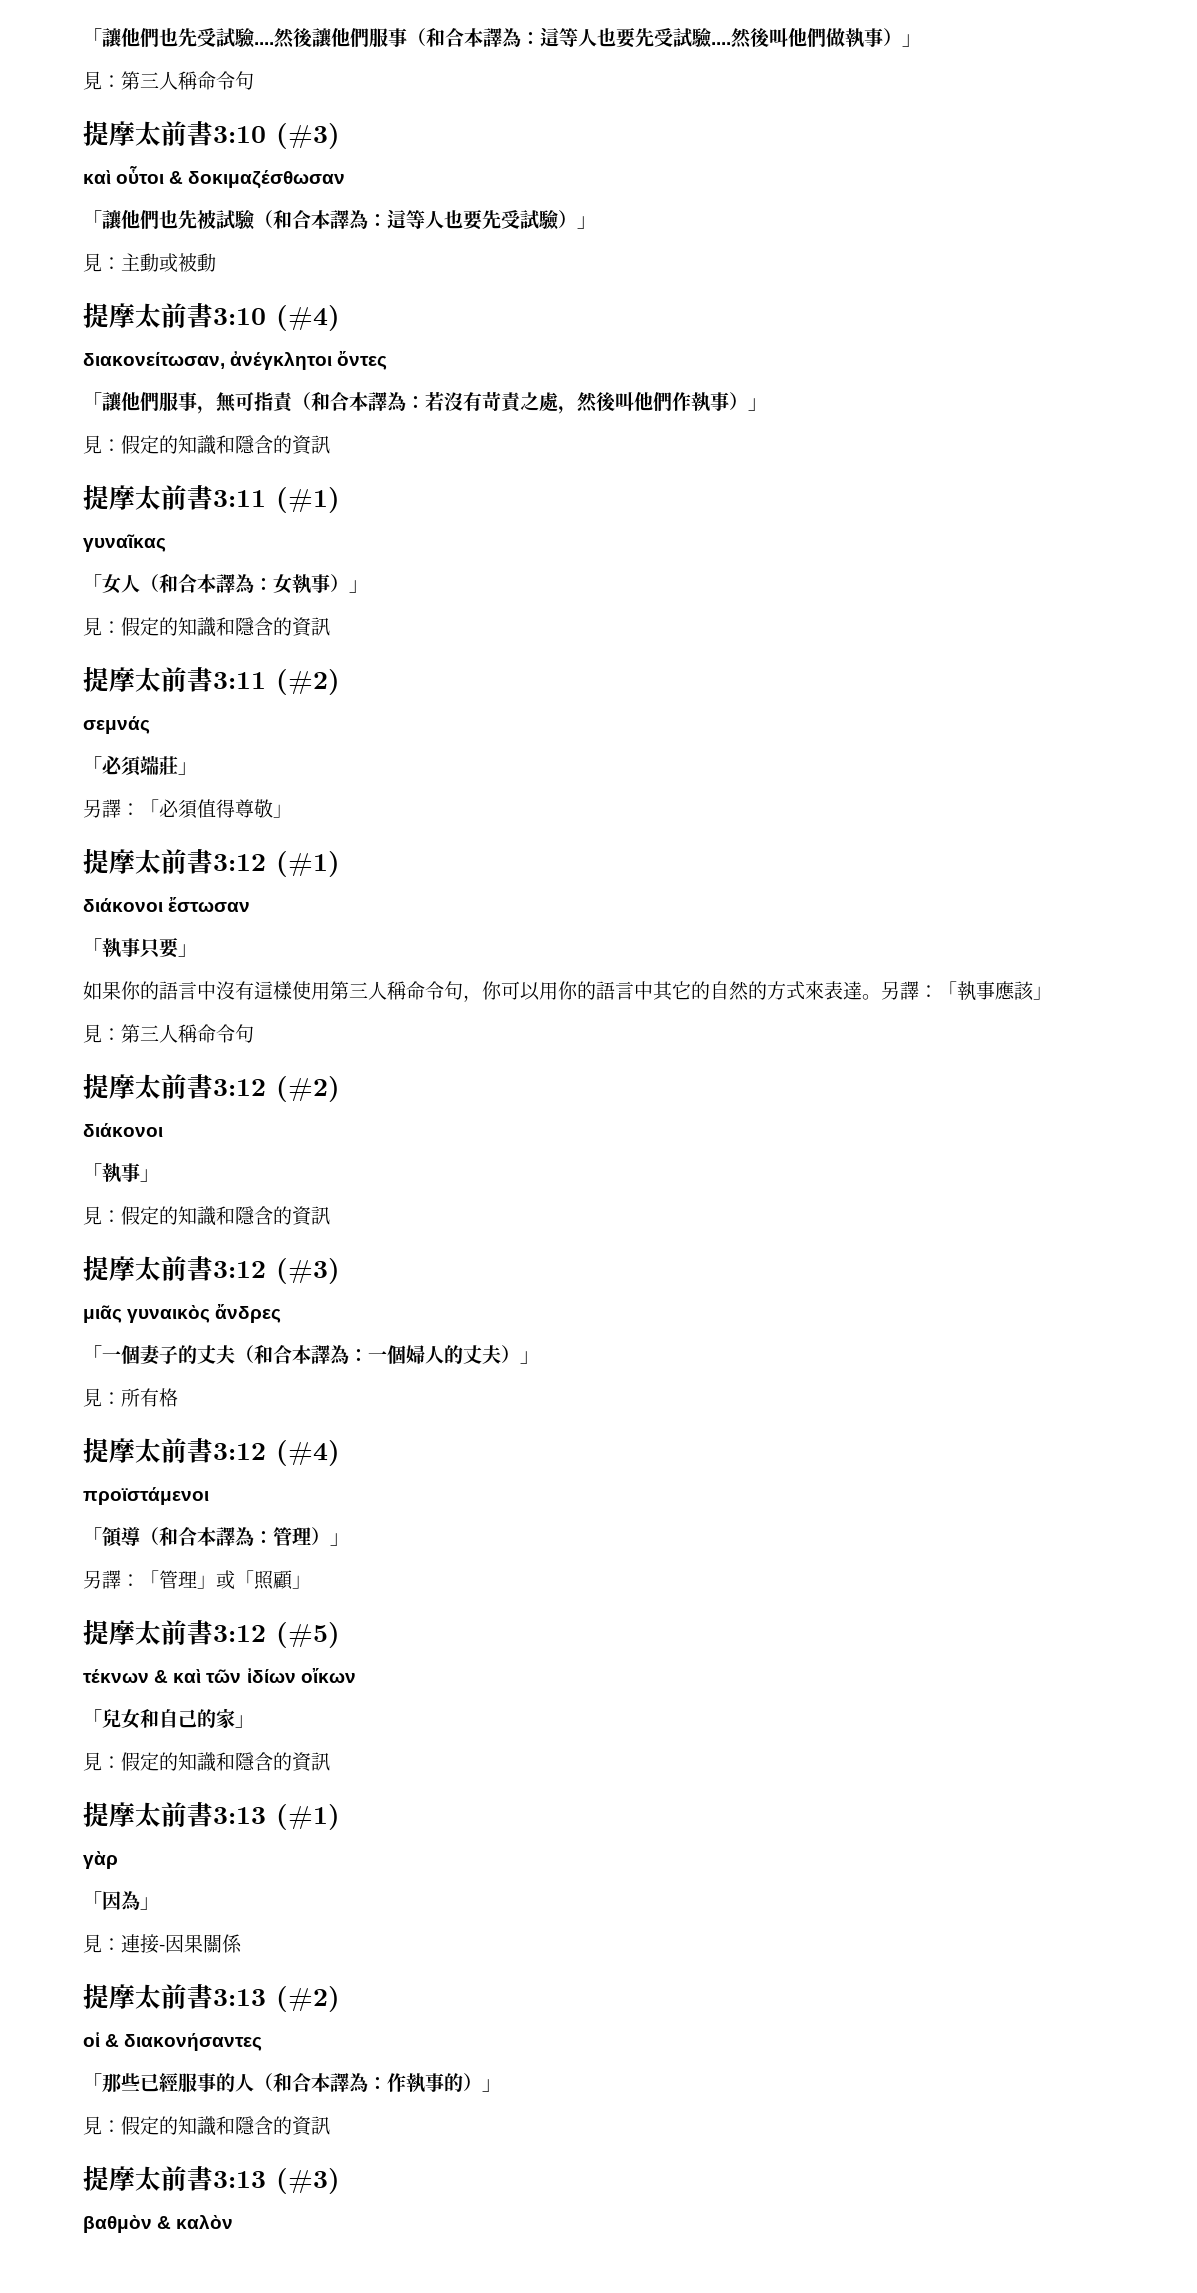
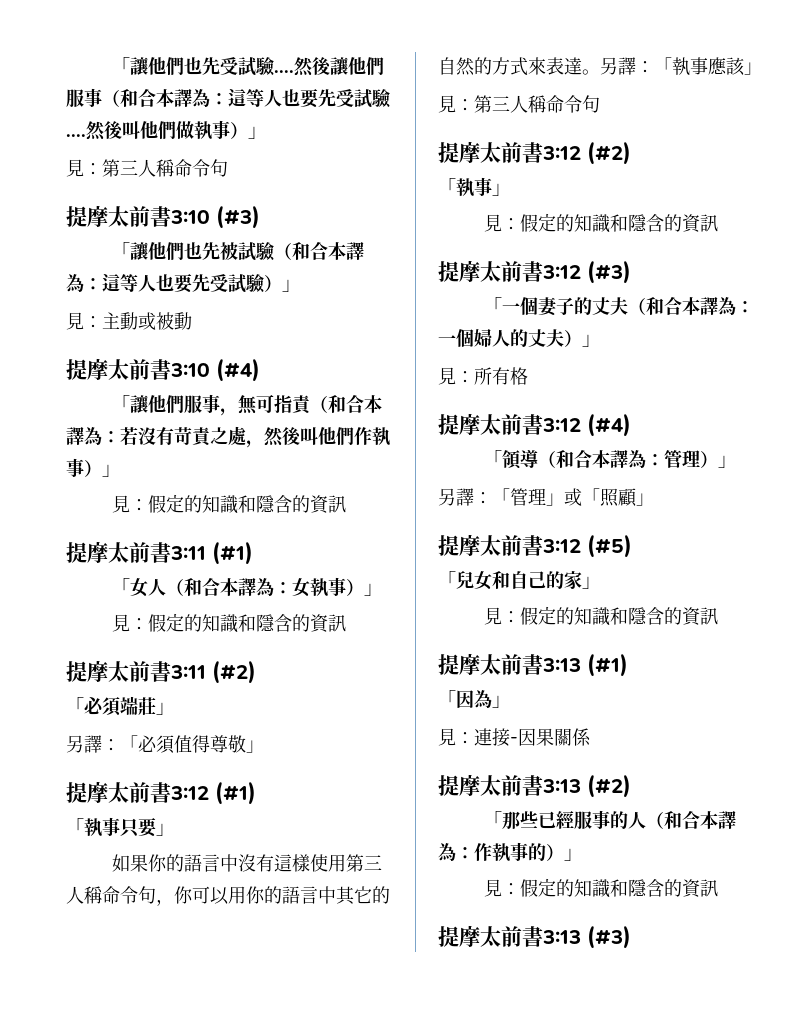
- καὶ οὗτοι & δοκιμαζέσθωσαν
- διακονείτωσαν, ἀνέγκλητοι ὄντες
- γυναῖκας
- σεμνάς
- διάκονοι ἔστωσαν
  提摩太前書3:12 (#2)
- διάκονοι
- μιᾶς γυναικὸς ἄνδρες
- προϊστάμενοι
- τέκνων & καὶ τῶν ἰδίων οἴκων
- γὰρ
- οἱ & διακονήσαντες
- βαθμὸν & καλὸν

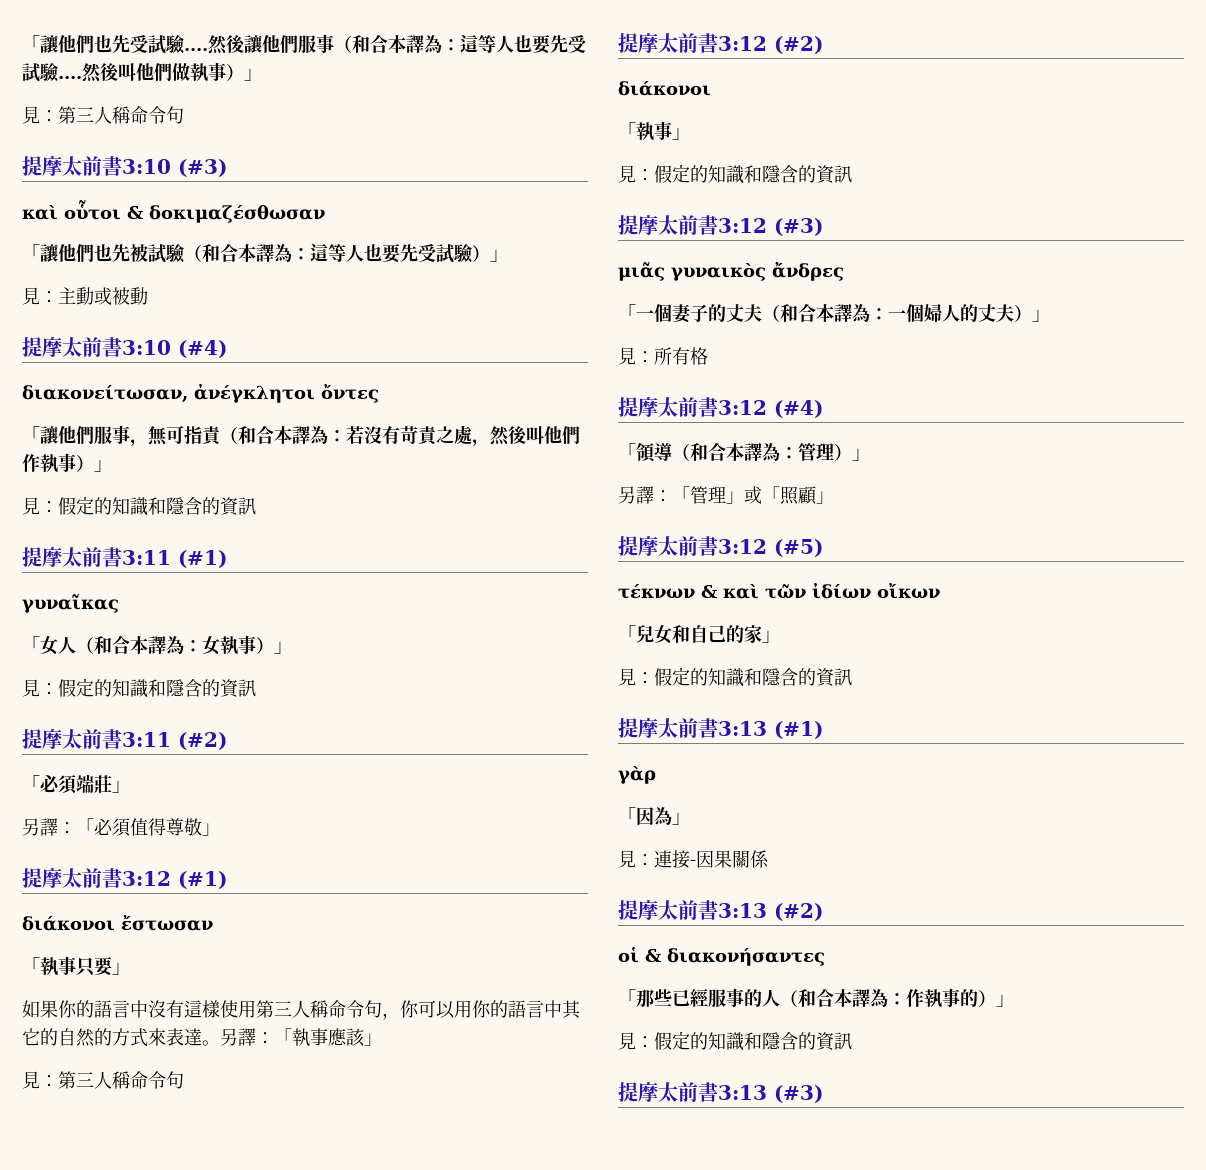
+ καὶ οὗτοι & δοκιμαζέσθωσαν
+ διακονείτωσαν, ἀνέγκλητοι ὄντες
+ γυναῖκας
+ διάκονοι ἔστωσαν
  提摩太前書3:12 (#2)
+ διάκονοι
+ μιᾶς γυναικὸς ἄνδρες
+ τέκνων & καὶ τῶν ἰδίων οἴκων
+ γὰρ
+ οἱ & διακονήσαντες

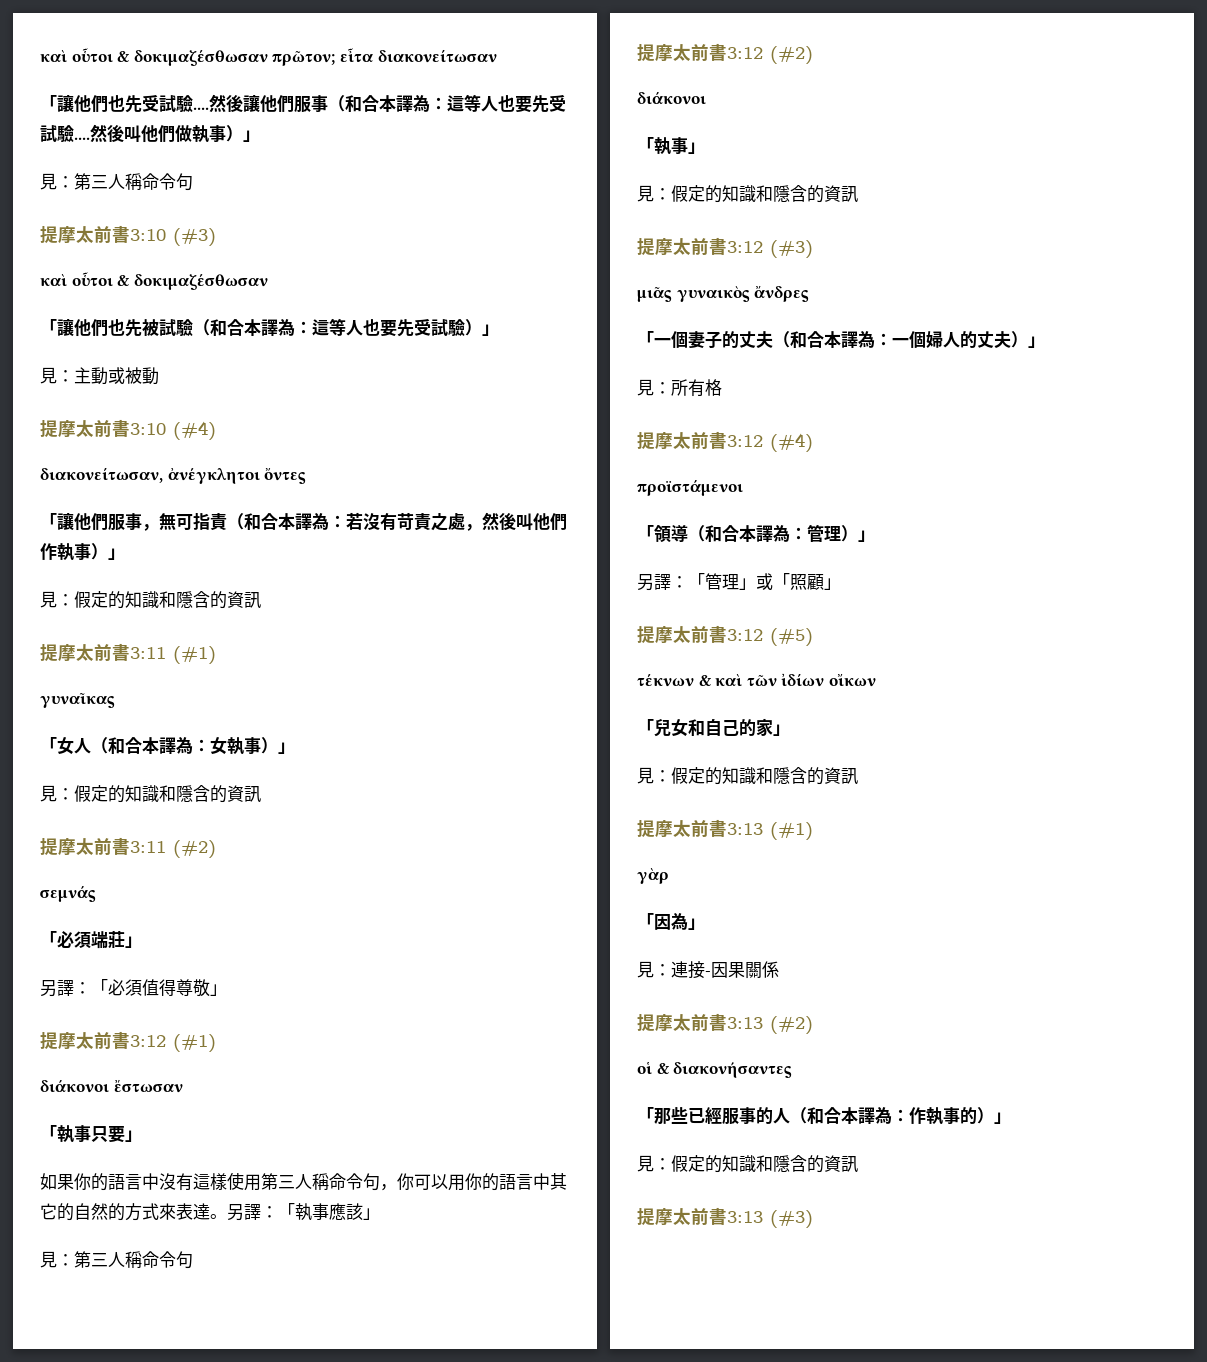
+ καὶ οὗτοι & δοκιμαζέσθωσαν πρῶτον; εἶτα διακονείτωσαν
+ σεμνάς
+ προϊστάμενοι

